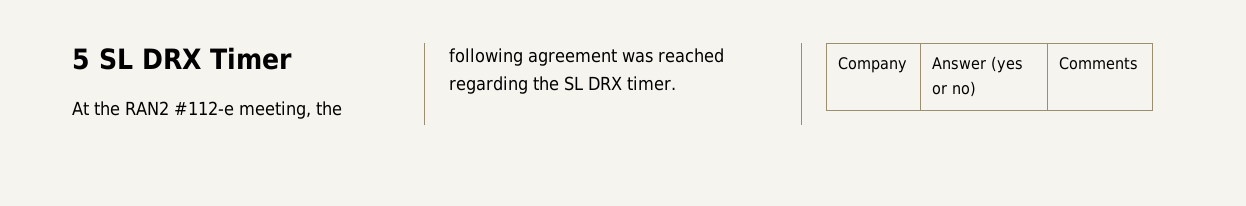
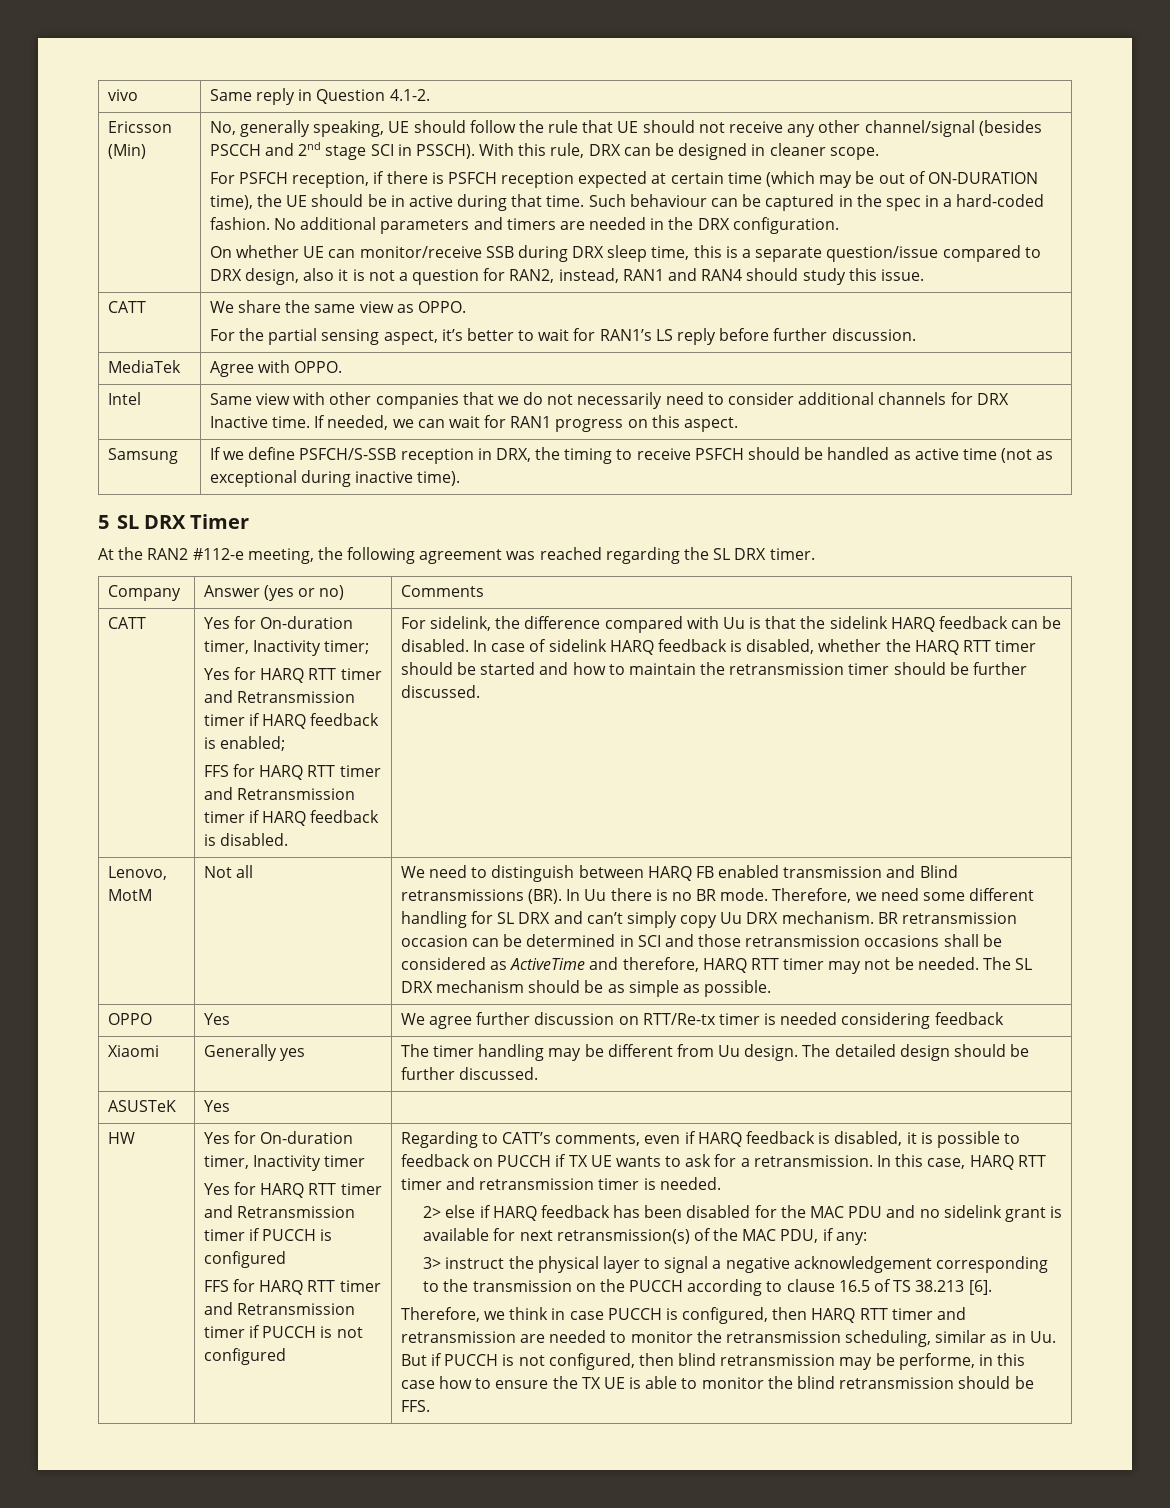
+ vivo | Same reply in Question 4.1-2.
+ Ericsson (Min) | No, generally speaking, UE should follow the rule that UE should not receive any other channel/signal (besides PSCCH and 2nd stage SCI in PSSCH). With this rule, DRX can be designed in cleaner scope.
+ For PSFCH reception, if there is PSFCH reception expected at certain time (which may be out of ON-DURATION time), the UE should be in active during that time. Such behaviour can be captured in the spec in a hard-coded fashion. No additional parameters and timers are needed in the DRX configuration.
+ On whether UE can monitor/receive SSB during DRX sleep time, this is a separate question/issue compared to DRX design, also it is not a question for RAN2, instead, RAN1 and RAN4 should study this issue.
+ CATT | We share the same view as OPPO.
+ For the partial sensing aspect, it’s better to wait for RAN1’s LS reply before further discussion.
+ MediaTek | Agree with OPPO.
+ Intel | Same view with other companies that we do not necessarily need to consider additional channels for DRX Inactive time. If needed, we can wait for RAN1 progress on this aspect.
+ Samsung | If we define PSFCH/S-SSB reception in DRX, the timing to receive PSFCH should be handled as active time (not as exceptional during inactive time).
+ CATT | Yes for On-duration timer, Inactivity timer;
+ Yes for HARQ RTT timer and Retransmission timer if HARQ feedback is enabled;
+ FFS for HARQ RTT timer and Retransmission timer if HARQ feedback is disabled. | For sidelink, the difference compared with Uu is that the sidelink HARQ feedback can be disabled. In case of sidelink HARQ feedback is disabled, whether the HARQ RTT timer should be started and how to maintain the retransmission timer should be further discussed.
+ Lenovo, MotM | Not all | We need to distinguish between HARQ FB enabled transmission and Blind retransmissions (BR). In Uu there is no BR mode. Therefore, we need some different handling for SL DRX and can’t simply copy Uu DRX mechanism. BR retransmission occasion can be determined in SCI and those retransmission occasions shall be considered as ActiveTime and therefore, HARQ RTT timer may not be needed. The SL DRX mechanism should be as simple as possible.
+ OPPO | Yes | We agree further discussion on RTT/Re-tx timer is needed considering feedback
+ Xiaomi | Generally yes | The timer handling may be different from Uu design. The detailed design should be further discussed.
+ ASUSTeK | Yes |
+ HW | Yes for On-duration timer, Inactivity timer
+ Yes for HARQ RTT timer and Retransmission timer if PUCCH is configured
+ FFS for HARQ RTT timer and Retransmission timer if PUCCH is not configured | Regarding to CATT’s comments, even if HARQ feedback is disabled, it is possible to feedback on PUCCH if TX UE wants to ask for a retransmission. In this case, HARQ RTT timer and retransmission timer is needed.
+ 2> else if HARQ feedback has been disabled for the MAC PDU and no sidelink grant is available for next retransmission(s) of the MAC PDU, if any:
+ 3> instruct the physical layer to signal a negative acknowledgement corresponding to the transmission on the PUCCH according to clause 16.5 of TS 38.213 [6].
+ Therefore, we think in case PUCCH is configured, then HARQ RTT timer and retransmission are needed to monitor the retransmission scheduling, similar as in Uu. But if PUCCH is not configured, then blind retransmission may be performe, in this case how to ensure the TX UE is able to monitor the blind retransmission should be FFS.

